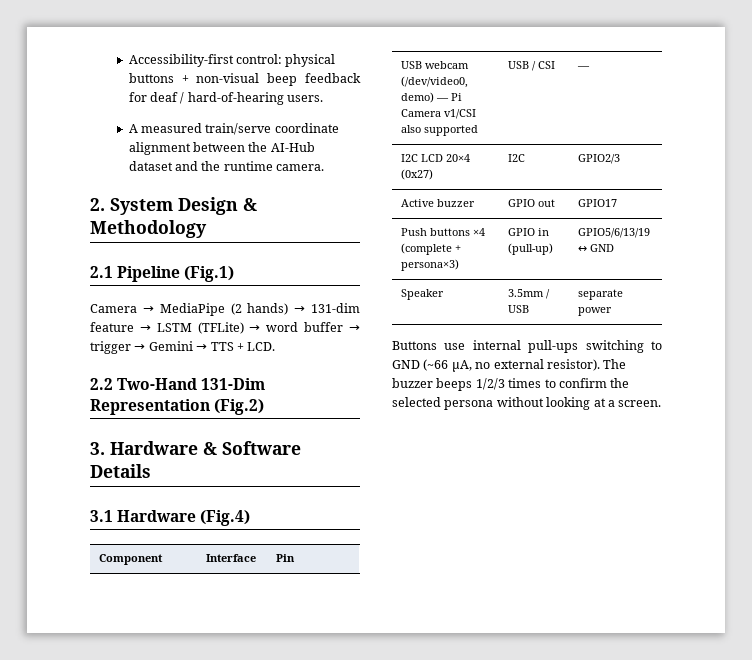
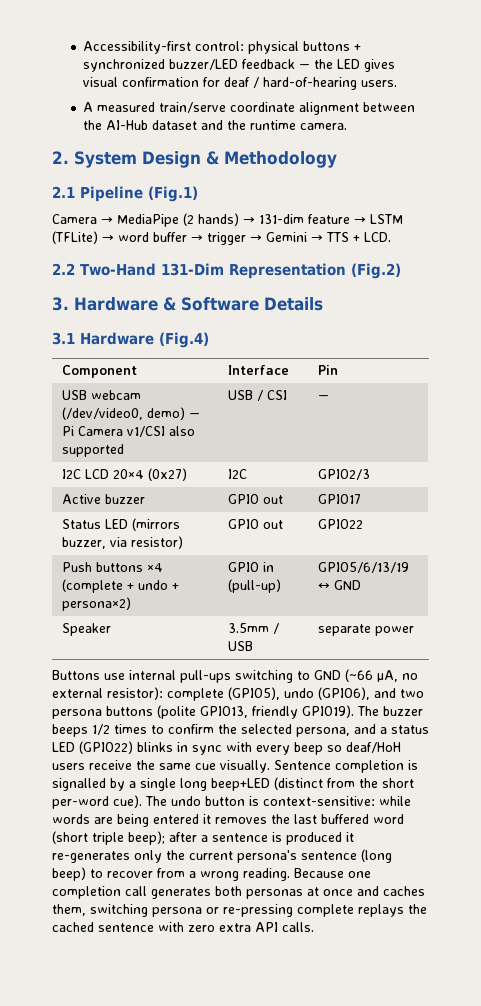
- Accessibility-first control: physical buttons + non-visual beep feedback for deaf / hard-of-hearing users.
+ Accessibility-first control: physical buttons + synchronized buzzer/LED feedback — the LED gives visual confirmation for deaf / hard-of-hearing users.
+ Status LED (mirrors buzzer, via resistor) | GPIO out | GPIO22
- Push buttons ×4 (complete + persona×3) | GPIO in (pull-up) | GPIO5/6/13/19 ↔ GND
+ Push buttons ×4 (complete + undo + persona×2) | GPIO in (pull-up) | GPIO5/6/13/19 ↔ GND
- Buttons use internal pull-ups switching to GND (~66 µA, no external resistor).
+ Buttons use internal pull-ups switching to GND (~66 µA, no external resistor): complete (GPIO5), undo (GPIO6), and two persona buttons (polite GPIO13, friendly GPIO19).
- The buzzer beeps 1/2/3 times to confirm the selected persona without looking at a screen.
+ The buzzer beeps 1/2 times to confirm the selected persona, and a status LED (GPIO22) blinks in sync with every beep so deaf/HoH users receive the same cue visually. Sentence completion is signalled by a single long beep+LED (distinct from the short per-word cue). The undo button is context-sensitive: while words are being entered it removes the last buffered word (short triple beep); after a sentence is produced it re-generates only the current persona's sentence (long beep) to recover from a wrong reading. Because one completion call generates both personas at once and caches them, switching persona or re-pressing complete replays the cached sentence with zero extra API calls.

